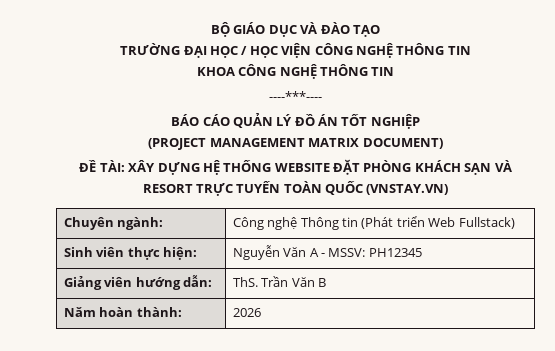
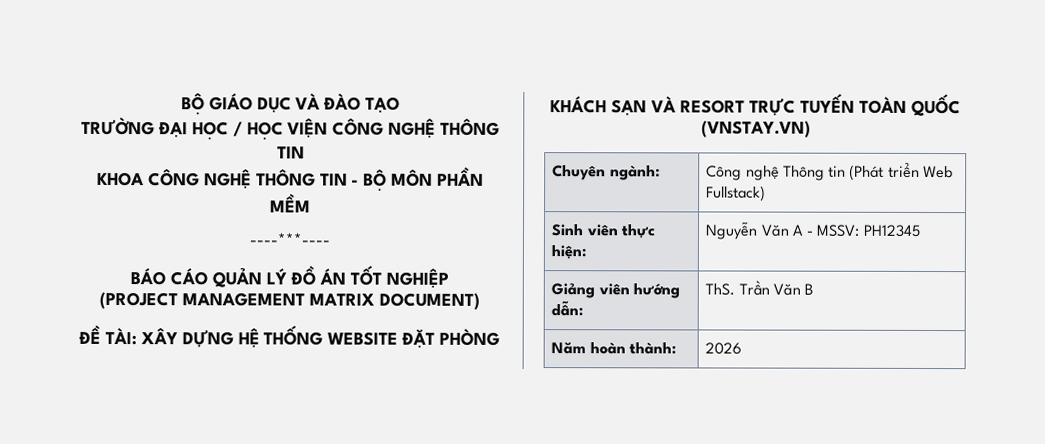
- KHOA CÔNG NGHỆ THÔNG TIN
+ KHOA CÔNG NGHỆ THÔNG TIN - BỘ MÔN PHẦN MỀM

